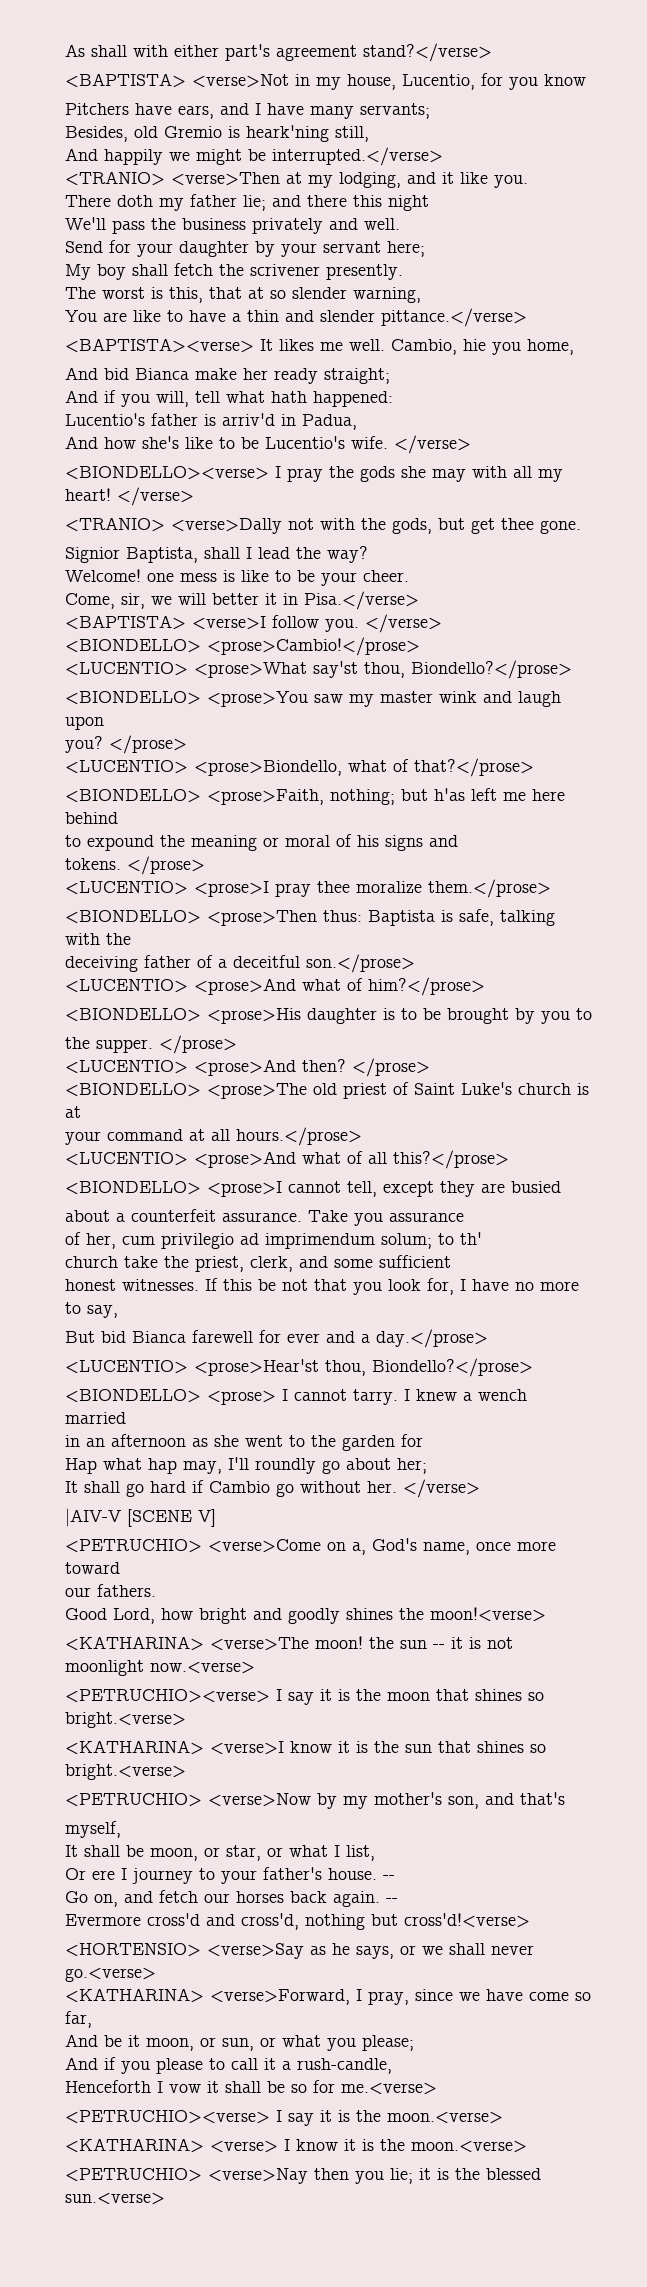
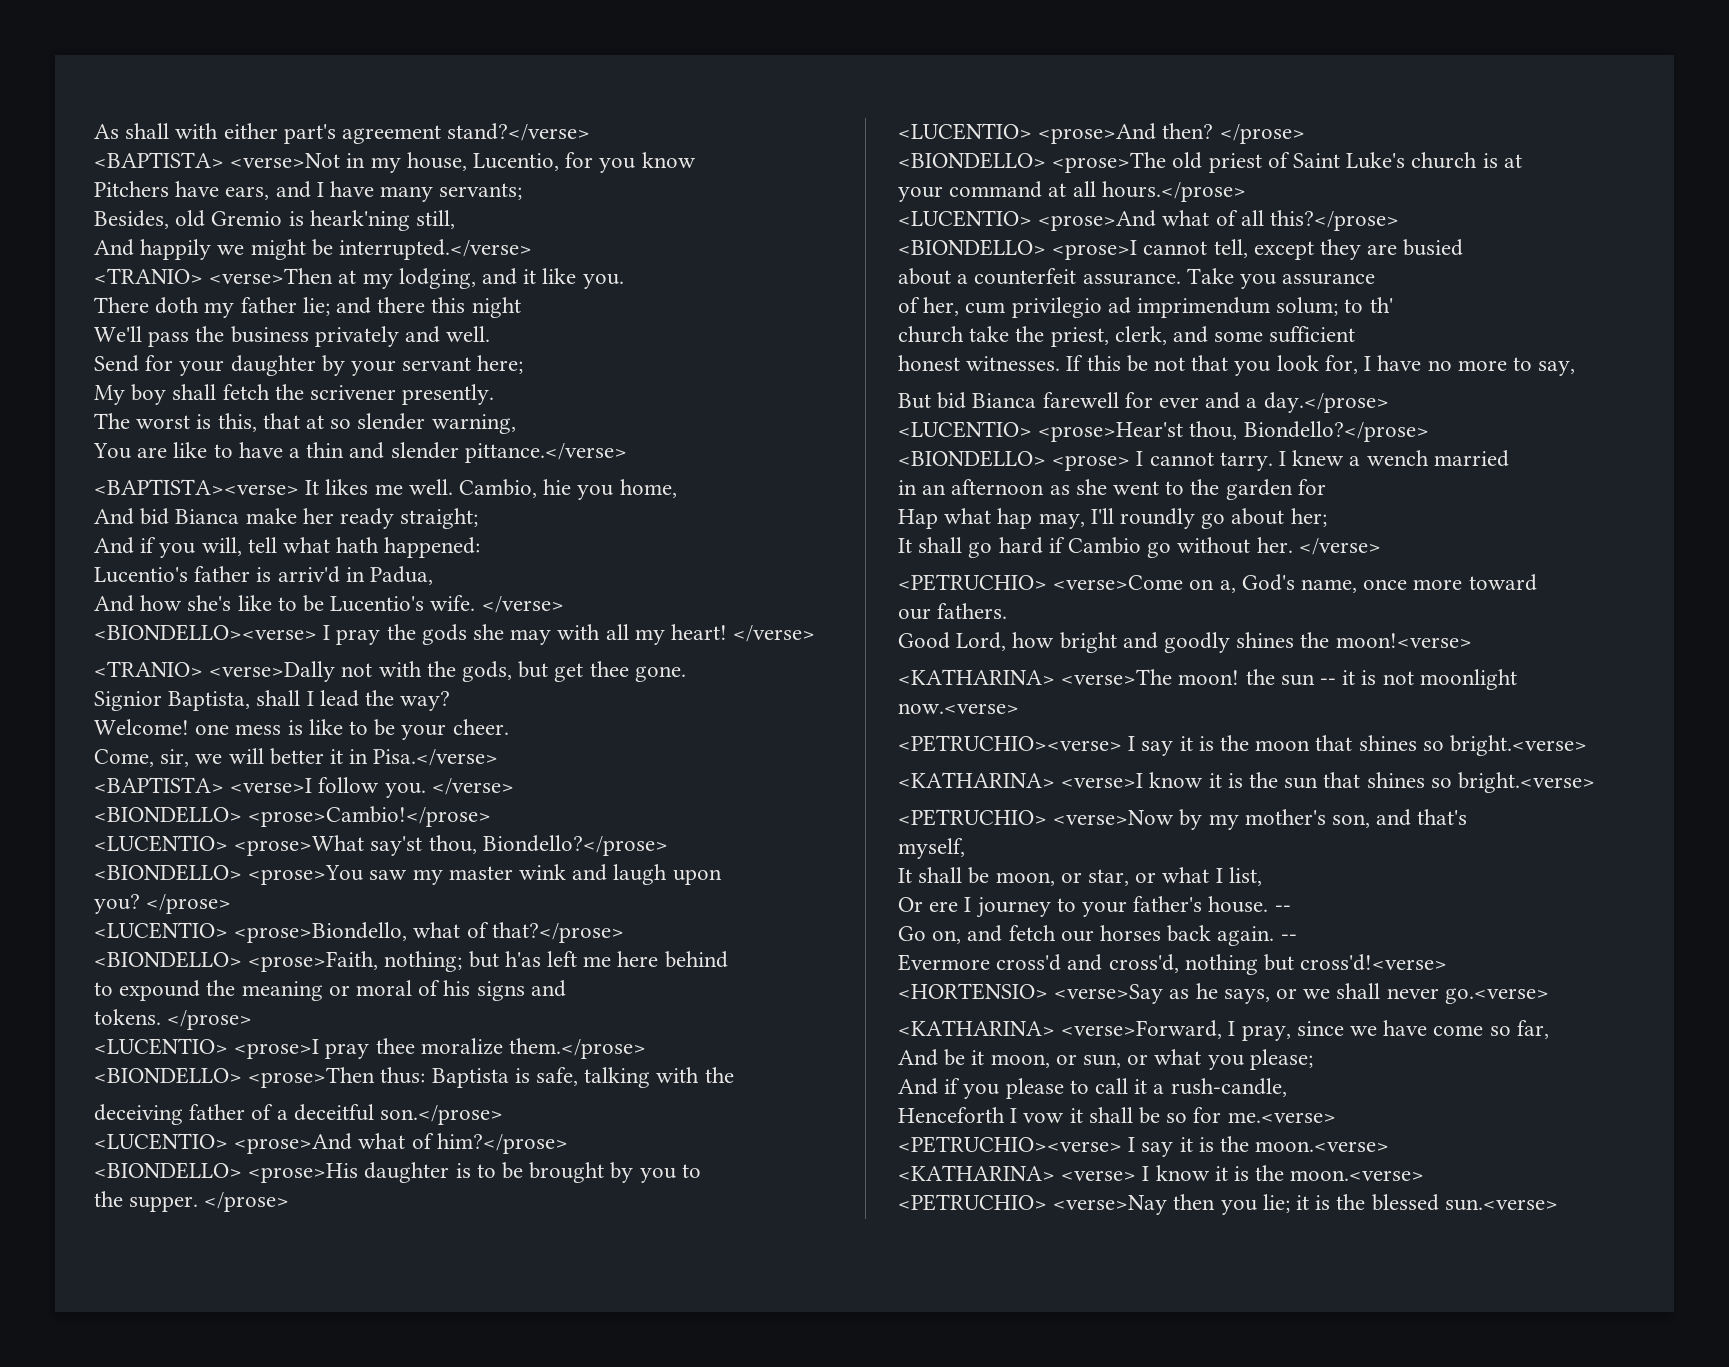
- |AIV-V [SCENE V]

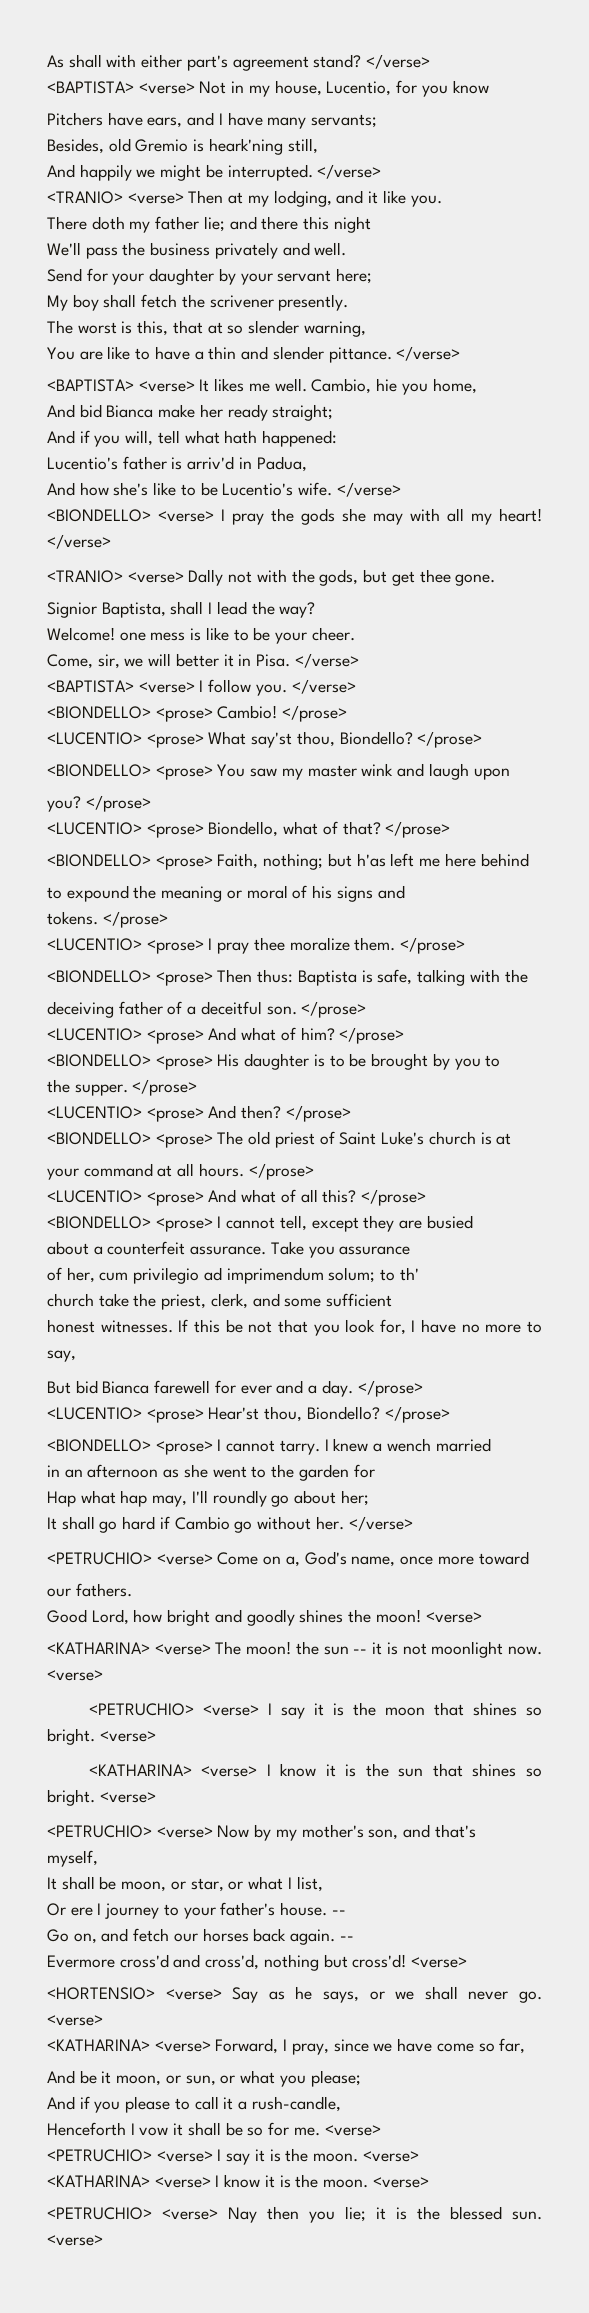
- As shall with either part's agreement stand?</verse>
- <BAPTISTA> <verse>Not in my house, Lucentio, for you know
+ As shall with either part's agreement stand? </verse>
+ <BAPTISTA> <verse> Not in my house, Lucentio, for you know
- And happily we might be interrupted.</verse>
- <TRANIO> <verse>Then at my lodging, and it like you.
+ And happily we might be interrupted. </verse>
+ <TRANIO> <verse> Then at my lodging, and it like you.
- You are like to have a thin and slender pittance.</verse>
- <BAPTISTA><verse> It likes me well.
+ You are like to have a thin and slender pittance. </verse>
+ <BAPTISTA> <verse> It likes me well.
- <BIONDELLO><verse> I pray the gods she may with all my heart!
+ <BIONDELLO> <verse> I pray the gods she may with all my heart!
- <TRANIO> <verse>Dally not with the gods, but get thee gone.
+ <TRANIO> <verse> Dally not with the gods, but get thee gone.
- Come, sir, we will better it in Pisa.</verse>
- <BAPTISTA> <verse>I follow you.
+ Come, sir, we will better it in Pisa. </verse>
+ <BAPTISTA> <verse> I follow you.
- <BIONDELLO> <prose>Cambio!</prose>
- <LUCENTIO> <prose>What say'st thou, Biondello?</prose>
- <BIONDELLO> <prose>You saw my master wink and laugh upon
+ <BIONDELLO> <prose> Cambio! </prose>
+ <LUCENTIO> <prose> What say'st thou, Biondello? </prose>
+ <BIONDELLO> <prose> You saw my master wink and laugh upon
- <LUCENTIO> <prose>Biondello, what of that?</prose>
- <BIONDELLO> <prose>Faith, nothing; but h'as left me here behind
+ <LUCENTIO> <prose> Biondello, what of that? </prose>
+ <BIONDELLO> <prose> Faith, nothing; but h'as left me here behind
- <LUCENTIO> <prose>I pray thee moralize them.</prose>
- <BIONDELLO> <prose>Then thus: Baptista is safe, talking with the
+ <LUCENTIO> <prose> I pray thee moralize them. </prose>
+ <BIONDELLO> <prose> Then thus: Baptista is safe, talking with the
- deceiving father of a deceitful son.</prose>
- <LUCENTIO> <prose>And what of him?</prose>
- <BIONDELLO> <prose>His daughter is to be brought by you to
+ deceiving father of a deceitful son. </prose>
+ <LUCENTIO> <prose> And what of him? </prose>
+ <BIONDELLO> <prose> His daughter is to be brought by you to
- <LUCENTIO> <prose>And then?
+ <LUCENTIO> <prose> And then?
- <BIONDELLO> <prose>The old priest of Saint Luke's church is at
+ <BIONDELLO> <prose> The old priest of Saint Luke's church is at
- your command at all hours.</prose>
- <LUCENTIO> <prose>And what of all this?</prose>
- <BIONDELLO> <prose>I cannot tell, except they are busied
+ your command at all hours. </prose>
+ <LUCENTIO> <prose> And what of all this? </prose>
+ <BIONDELLO> <prose> I cannot tell, except they are busied
- But bid Bianca farewell for ever and a day.</prose>
- <LUCENTIO> <prose>Hear'st thou, Biondello?</prose>
+ But bid Bianca farewell for ever and a day. </prose>
+ <LUCENTIO> <prose> Hear'st thou, Biondello? </prose>
- <PETRUCHIO> <verse>Come on a, God's name, once more toward
+ <PETRUCHIO> <verse> Come on a, God's name, once more toward
- Good Lord, how bright and goodly shines the moon!<verse>
- <KATHARINA> <verse>The moon! the sun -- it is not moonlight now.<verse>
- <PETRUCHIO><verse> I say it is the moon that shines so bright.<verse>
- <KATHARINA> <verse>I know it is the sun that shines so bright.<verse>
- <PETRUCHIO> <verse>Now by my mother's son, and that's
+ Good Lord, how bright and goodly shines the moon! <verse>
+ <KATHARINA> <verse> The moon! the sun -- it is not moonlight now. <verse>
+ <PETRUCHIO> <verse> I say it is the moon that shines so bright. <verse>
+ <KATHARINA> <verse> I know it is the sun that shines so bright. <verse>
+ <PETRUCHIO> <verse> Now by my mother's son, and that's
- Evermore cross'd and cross'd, nothing but cross'd!<verse>
+ Evermore cross'd and cross'd, nothing but cross'd! <verse>
- <HORTENSIO> <verse>Say as he says, or we shall never go.<verse>
- <KATHARINA> <verse>Forward, I pray, since we have come so far,
+ <HORTENSIO> <verse> Say as he says, or we shall never go. <verse>
+ <KATHARINA> <verse> Forward, I pray, since we have come so far,
- Henceforth I vow it shall be so for me.<verse>
- <PETRUCHIO><verse> I say it is the moon.<verse>
- <KATHARINA> <verse> I know it is the moon.<verse>
- <PETRUCHIO> <verse>Nay then you lie; it is the blessed sun.<verse>
+ Henceforth I vow it shall be so for me. <verse>
+ <PETRUCHIO> <verse> I say it is the moon. <verse>
+ <KATHARINA> <verse> I know it is the moon. <verse>
+ <PETRUCHIO> <verse> Nay then you lie; it is the blessed sun. <verse>

